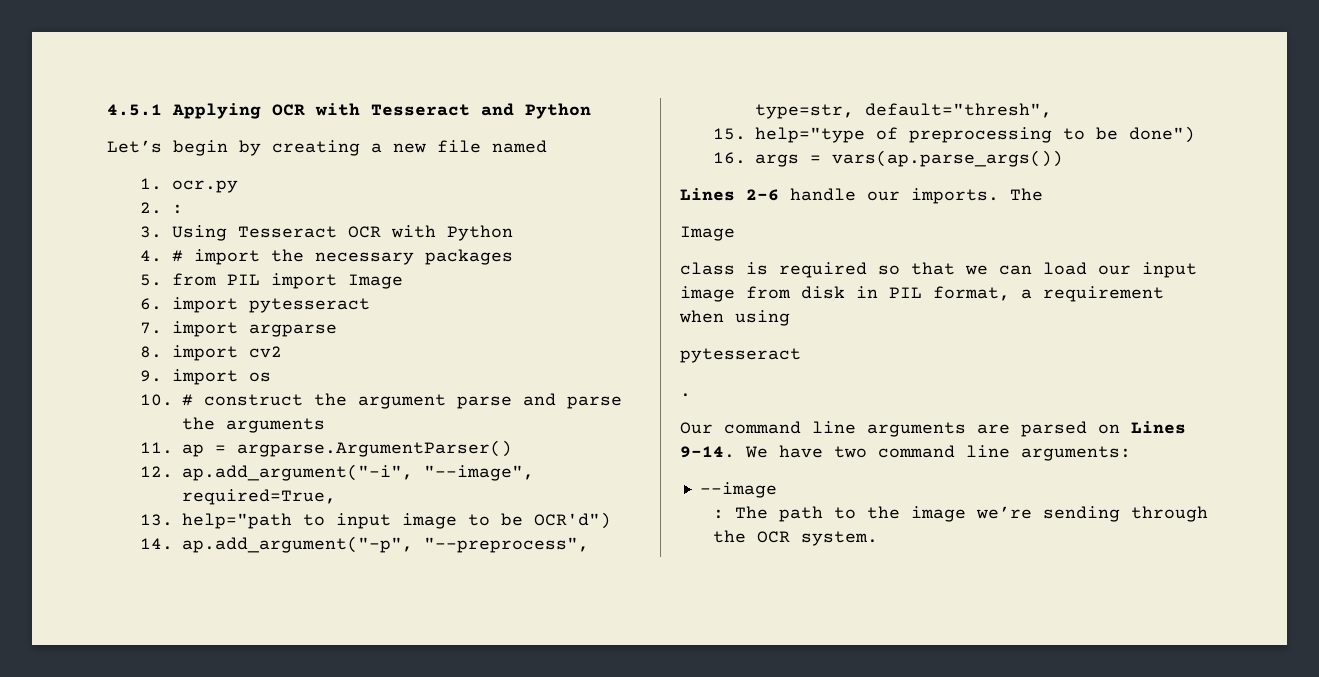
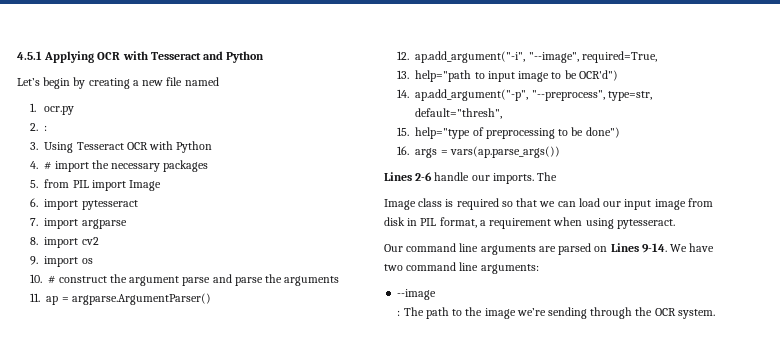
  Lines 2-6 handle our imports. The
- Image
- class is required so that we can load our input image from disk in PIL format, a requirement when using
- pytesseract
- .
+ Image class is required so that we can load our input image from disk in PIL format, a requirement when using pytesseract.

